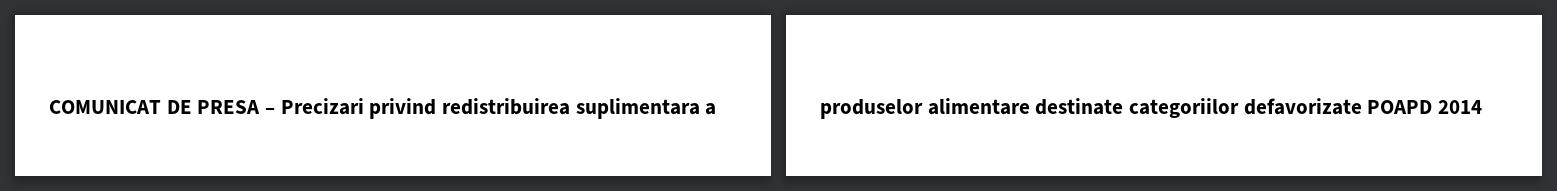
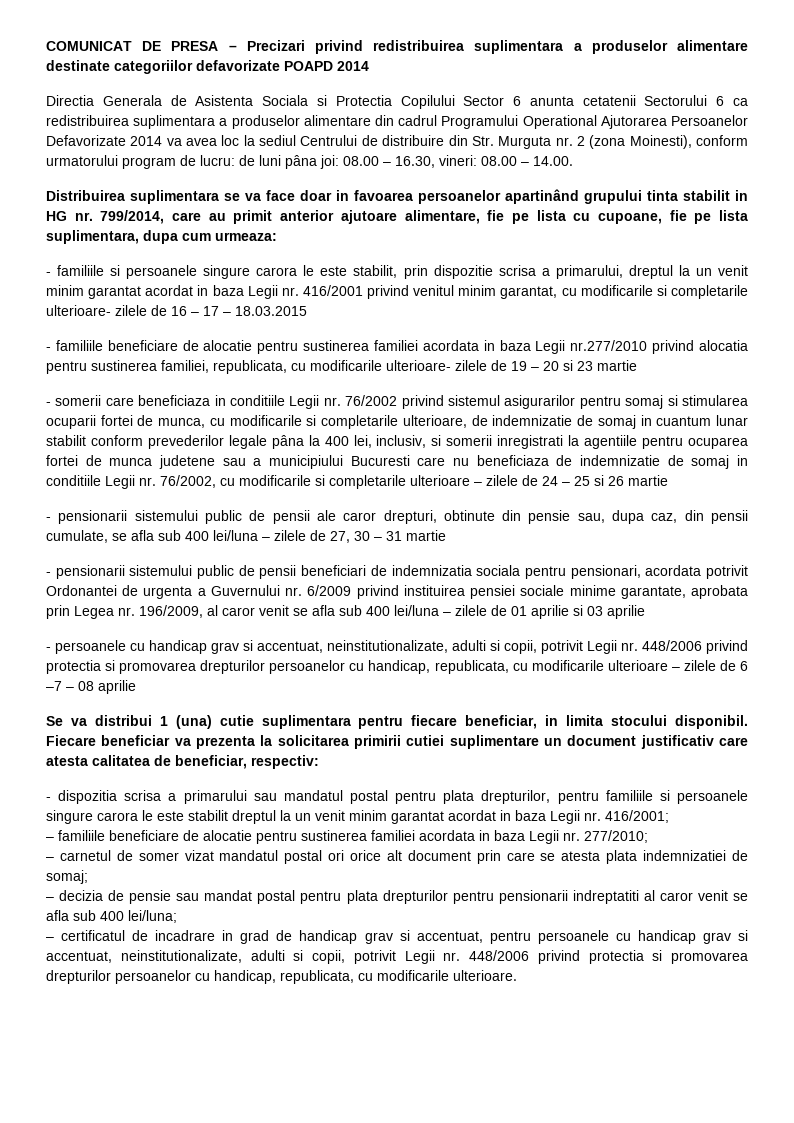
+ Directia Generala de Asistenta Sociala si Protectia Copilului Sector 6 anunta cetatenii Sectorului 6 ca redistribuirea suplimentara a produselor alimentare din cadrul Programului Operational Ajutorarea Persoanelor Defavorizate 2014 va avea loc la sediul Centrului de distribuire din Str. Murguta nr. 2 (zona Moinesti), conform urmatorului program de lucru: de luni pâna joi: 08.00 – 16.30, vineri: 08.00 – 14.00.
+ Distribuirea suplimentara se va face doar in favoarea persoanelor apartinând grupului tinta stabilit in HG nr. 799/2014, care au primit anterior ajutoare alimentare, fie pe lista cu cupoane, fie pe lista suplimentara, dupa cum urmeaza:
+ - familiile si persoanele singure carora le este stabilit, prin dispozitie scrisa a primarului, dreptul la un venit minim garantat acordat in baza Legii nr. 416/2001 privind venitul minim garantat, cu modificarile si completarile ulterioare- zilele de 16 – 17 – 18.03.2015
+ - familiile beneficiare de alocatie pentru sustinerea familiei acordata in baza Legii nr.277/2010 privind alocatia pentru sustinerea familiei, republicata, cu modificarile ulterioare- zilele de 19 – 20 si 23 martie
+ - somerii care beneficiaza in conditiile Legii nr. 76/2002 privind sistemul asigurarilor pentru somaj si stimularea ocuparii fortei de munca, cu modificarile si completarile ulterioare, de indemnizatie de somaj in cuantum lunar stabilit conform prevederilor legale pâna la 400 lei, inclusiv, si somerii inregistrati la agentiile pentru ocuparea fortei de munca judetene sau a municipiului Bucuresti care nu beneficiaza de indemnizatie de somaj in conditiile Legii nr. 76/2002, cu modificarile si completarile ulterioare – zilele de 24 – 25 si 26 martie
+ - pensionarii sistemului public de pensii ale caror drepturi, obtinute din pensie sau, dupa caz, din pensii cumulate, se afla sub 400 lei/luna – zilele de 27, 30 – 31 martie
+ - pensionarii sistemului public de pensii beneficiari de indemnizatia sociala pentru pensionari, acordata potrivit Ordonantei de urgenta a Guvernului nr. 6/2009 privind instituirea pensiei sociale minime garantate, aprobata prin Legea nr. 196/2009, al caror venit se afla sub 400 lei/luna – zilele de 01 aprilie si 03 aprilie
+ - persoanele cu handicap grav si accentuat, neinstitutionalizate, adulti si copii, potrivit Legii nr. 448/2006 privind protectia si promovarea drepturilor persoanelor cu handicap, republicata, cu modificarile ulterioare – zilele de 6 –7 – 08 aprilie
+ Se va distribui 1 (una) cutie suplimentara pentru fiecare beneficiar, in limita stocului disponibil. Fiecare beneficiar va prezenta la solicitarea primirii cutiei suplimentare un document justificativ care atesta calitatea de beneficiar, respectiv:
+ - dispozitia scrisa a primarului sau mandatul postal pentru plata drepturilor, pentru familiile si persoanele singure carora le este stabilit dreptul la un venit minim garantat acordat in baza Legii nr. 416/2001;
+ – familiile beneficiare de alocatie pentru sustinerea familiei acordata in baza Legii nr. 277/2010;
+ – carnetul de somer vizat mandatul postal ori orice alt document prin care se atesta plata indemnizatiei de somaj;
+ – decizia de pensie sau mandat postal pentru plata drepturilor pentru pensionarii indreptatiti al caror venit se afla sub 400 lei/luna;
+ – certificatul de incadrare in grad de handicap grav si accentuat, pentru persoanele cu handicap grav si accentuat, neinstitutionalizate, adulti si copii, potrivit Legii nr. 448/2006 privind protectia si promovarea drepturilor persoanelor cu handicap, republicata, cu modificarile ulterioare.

